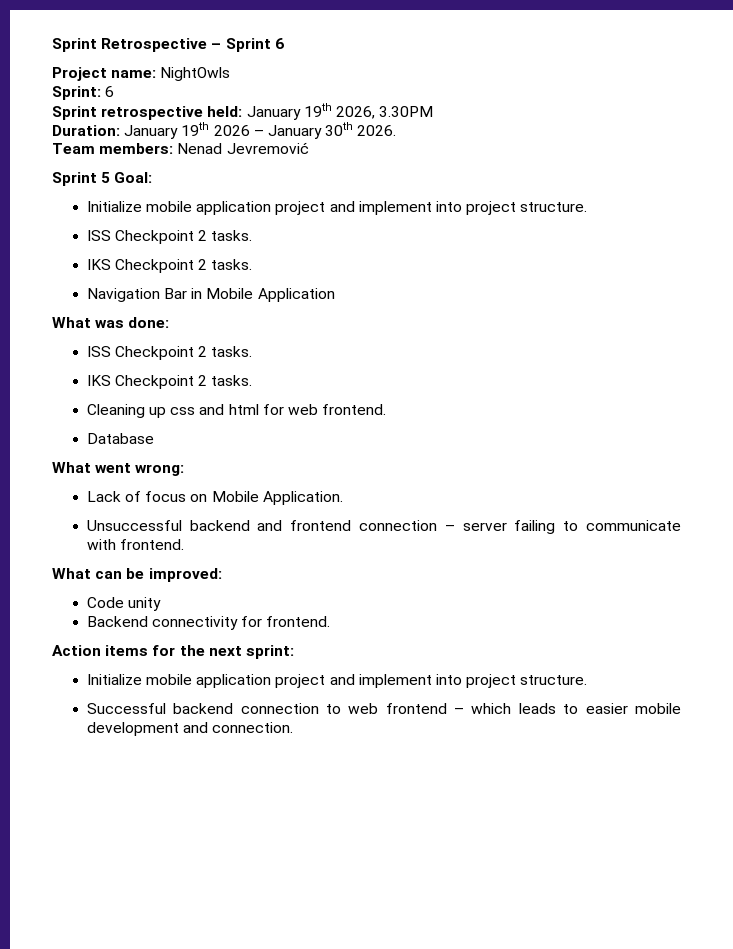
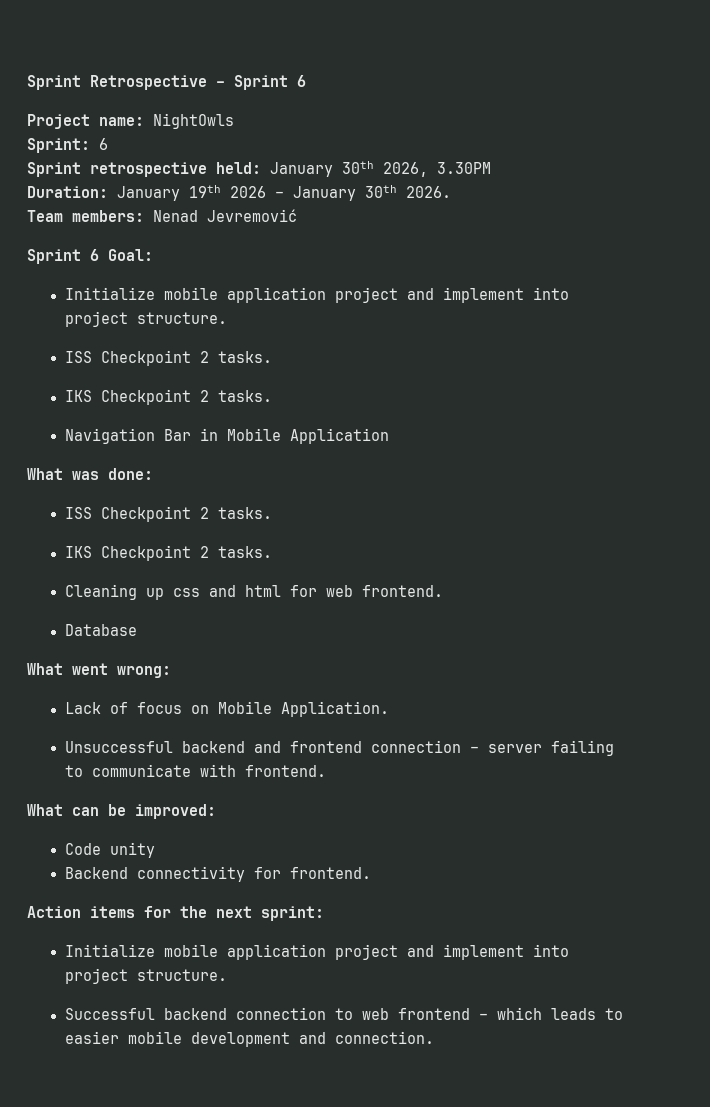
- Sprint retrospective held: January 19th 2026, 3.30PM
+ Sprint retrospective held: January 30th 2026, 3.30PM
- Sprint 5 Goal:
+ Sprint 6 Goal:

